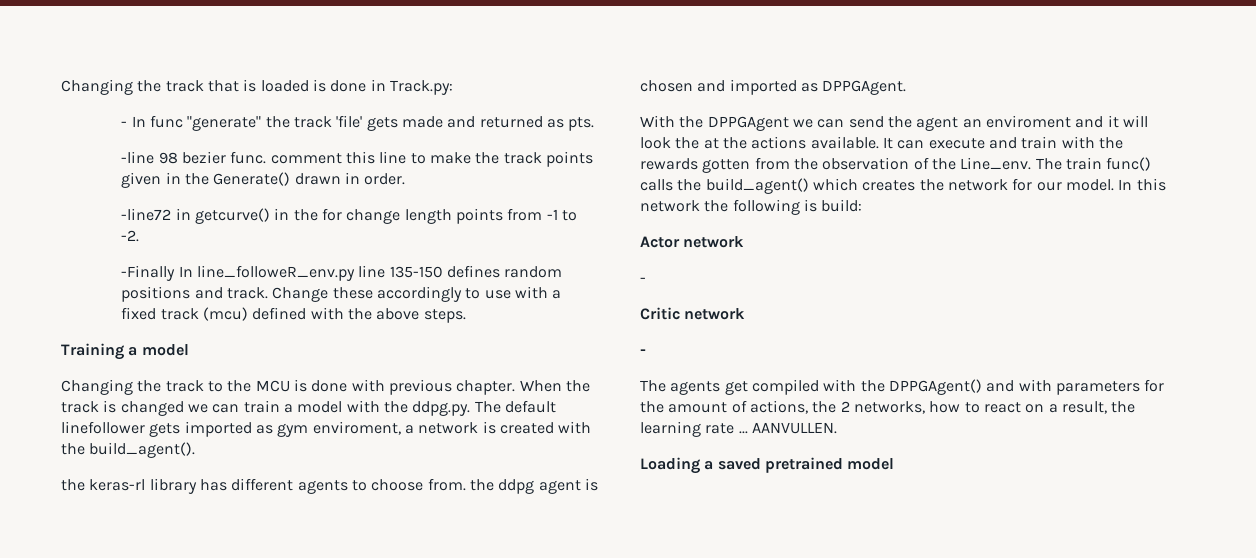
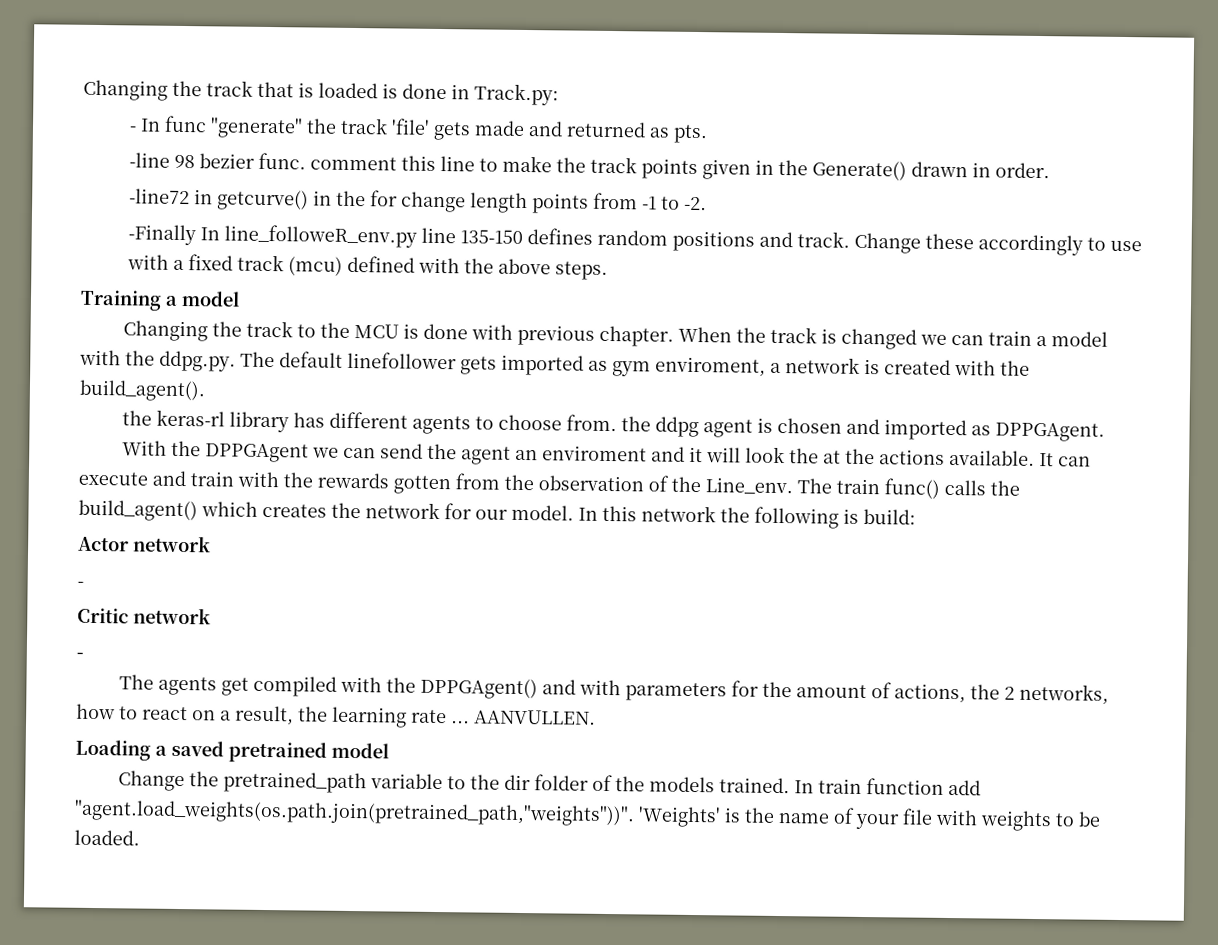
+ Change the pretrained_path variable to the dir folder of the models trained. In train function add "agent.load_weights(os.path.join(pretrained_path,"weights"))". 'Weights' is the name of your file with weights to be loaded.

